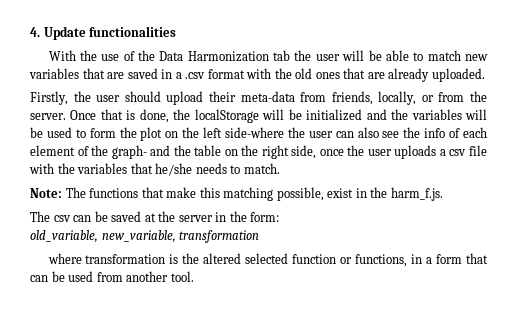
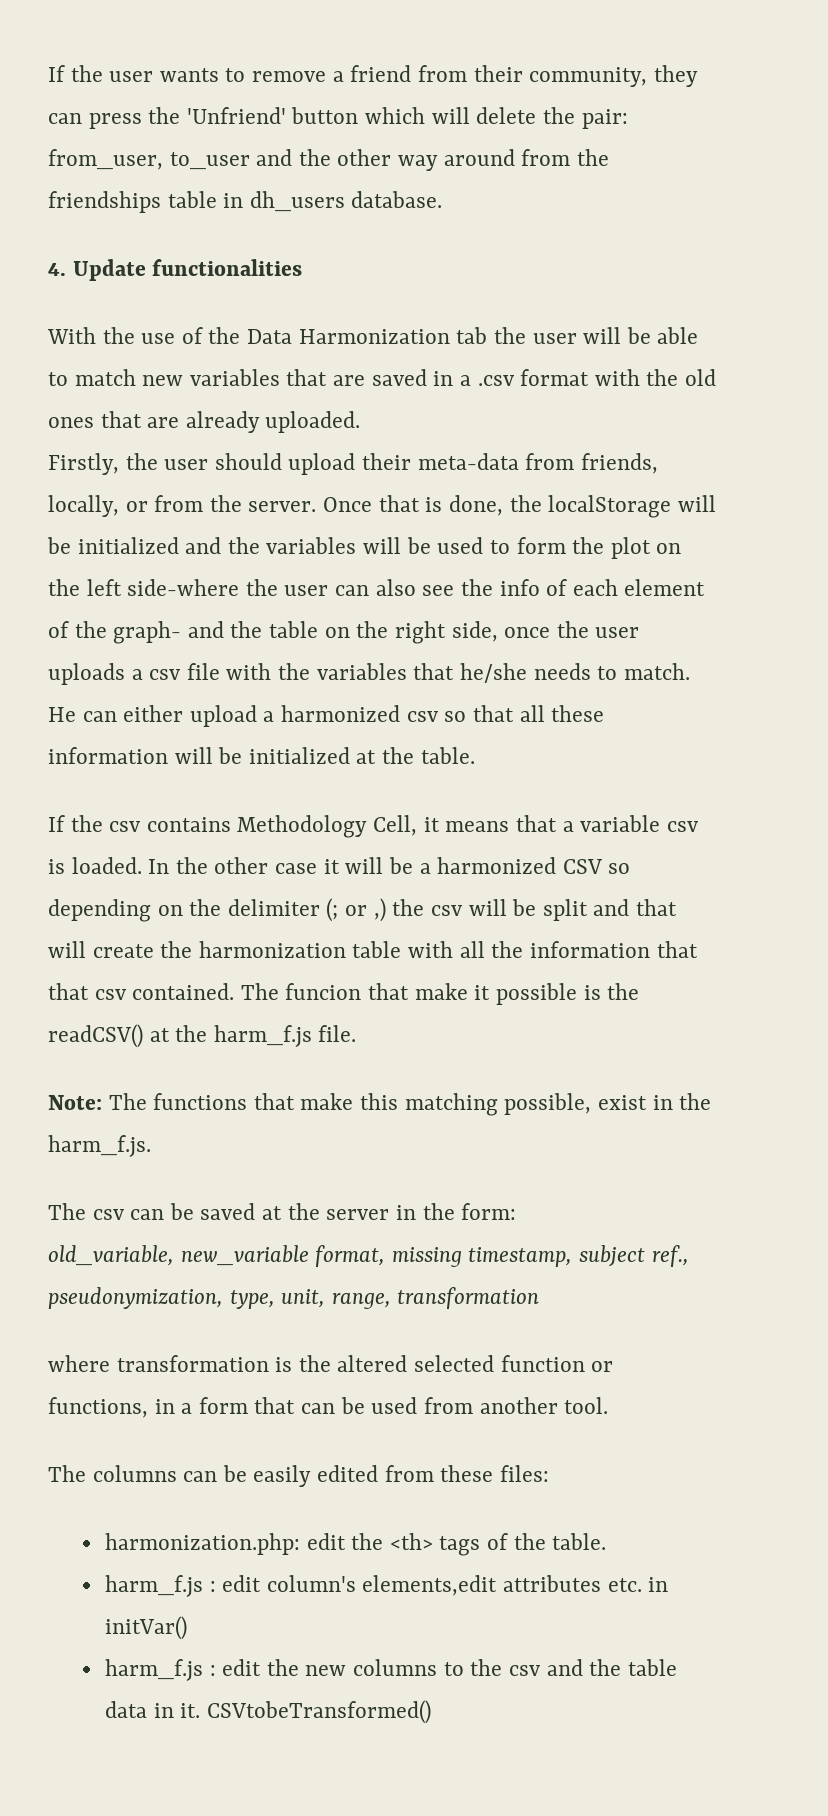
+ If the user wants to remove a friend from their community, they can press the 'Unfriend' button which will delete the pair: from_user, to_user and the other way around from the friendships table in dh_users database.
+ He can either upload a harmonized csv so that all these information will be initialized at the table.
+ If the csv contains Methodology Cell, it means that a variable csv is loaded. In the other case it will be a harmonized CSV so depending on the delimiter (; or ,) the csv will be split and that will create the harmonization table with all the information that that csv contained. The funcion that make it possible is the readCSV() at the harm_f.js file.
- old_variable, new_variable, transformation
+ old_variable, new_variable format, missing timestamp, subject ref., pseudonymization, type, unit, range, transformation
+ The columns can be easily edited from these files:
+ harmonization.php: edit the <th> tags of the table.
+ harm_f.js : edit column's elements,edit attributes etc. in initVar()
+ harm_f.js : edit the new columns to the csv and the table data in it. CSVtobeTransformed()

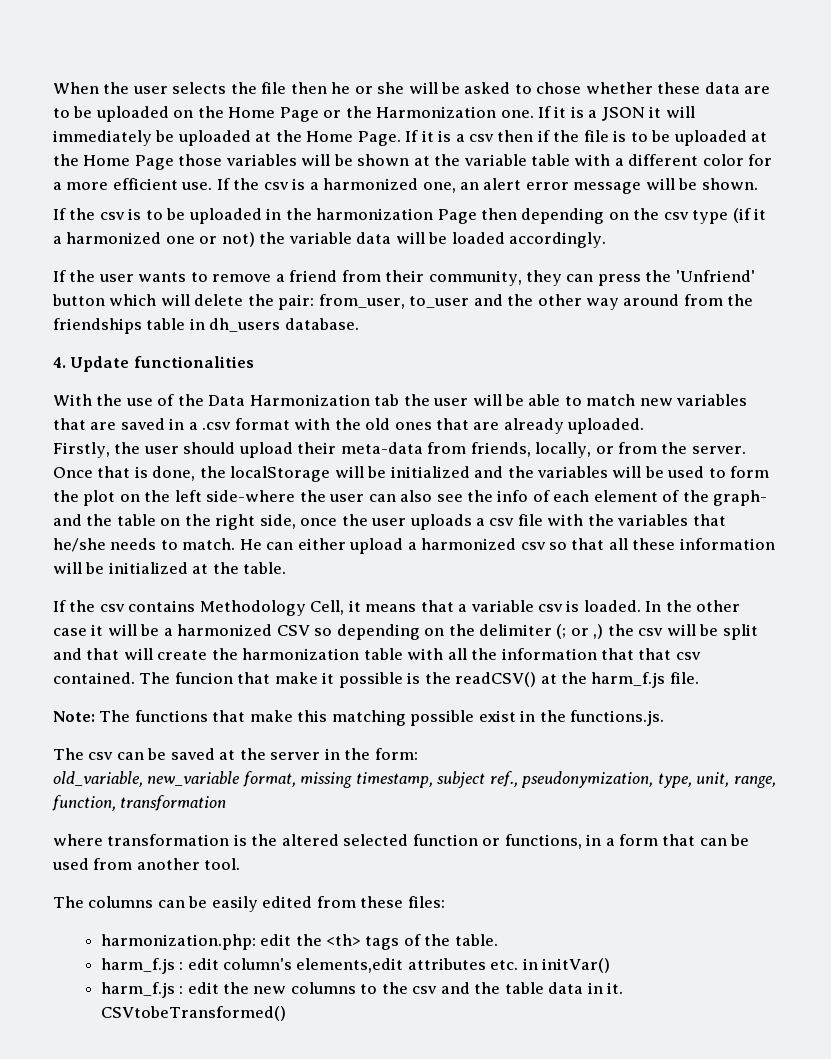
+ When the user selects the file then he or she will be asked to chose whether these data are to be uploaded on the Home Page or the Harmonization one. If it is a JSON it will immediately be uploaded at the Home Page. If it is a csv then if the file is to be uploaded at the Home Page those variables will be shown at the variable table with a different color for a more efficient use. If the csv is a harmonized one, an alert error message will be shown.
+ If the csv is to be uploaded in the harmonization Page then depending on the csv type (if it a harmonized one or not) the variable data will be loaded accordingly.
- Note: The functions that make this matching possible, exist in the harm_f.js.
+ Note: The functions that make this matching possible exist in the functions.js.
- old_variable, new_variable format, missing timestamp, subject ref., pseudonymization, type, unit, range, transformation
+ old_variable, new_variable format, missing timestamp, subject ref., pseudonymization, type, unit, range, function, transformation

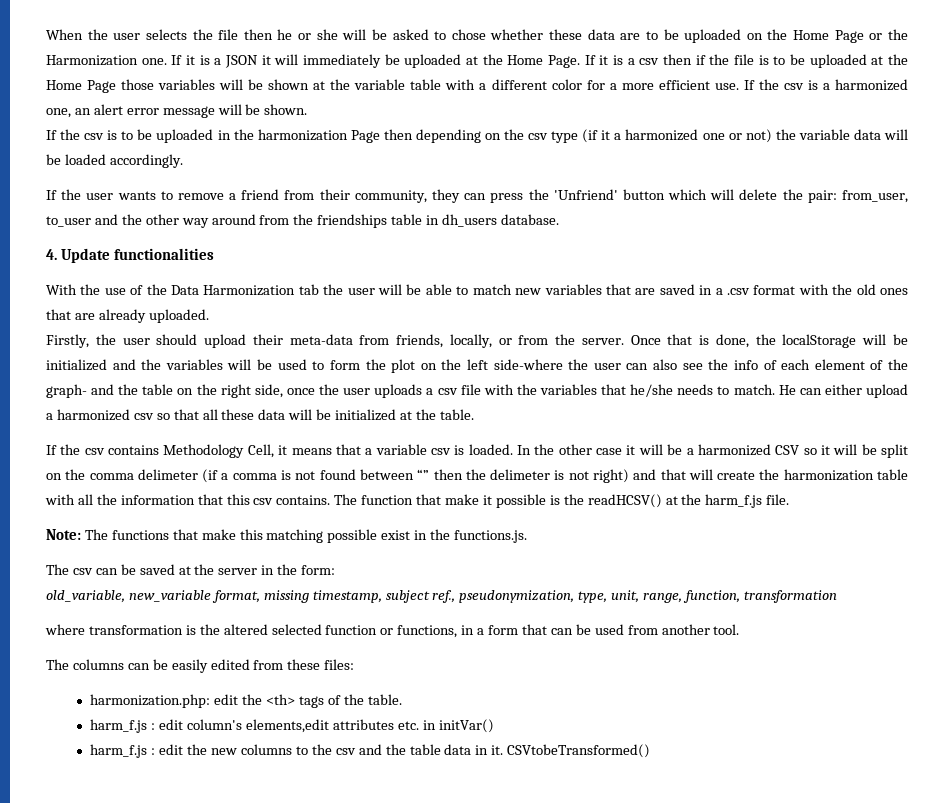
- He can either upload a harmonized csv so that all these information will be initialized at the table.
+ He can either upload a harmonized csv so that all these data will be initialized at the table.
- In the other case it will be a harmonized CSV so depending on the delimiter (; or ,) the csv will be split and that will create the harmonization table with all the information that that csv contained. The funcion that make it possible is the readCSV() at the harm_f.js file.
+ In the other case it will be a harmonized CSV so it will be split on the comma delimeter (if a comma is not found between “” then the delimeter is not right) and that will create the harmonization table with all the information that this csv contains. The function that make it possible is the readHCSV() at the harm_f.js file.

